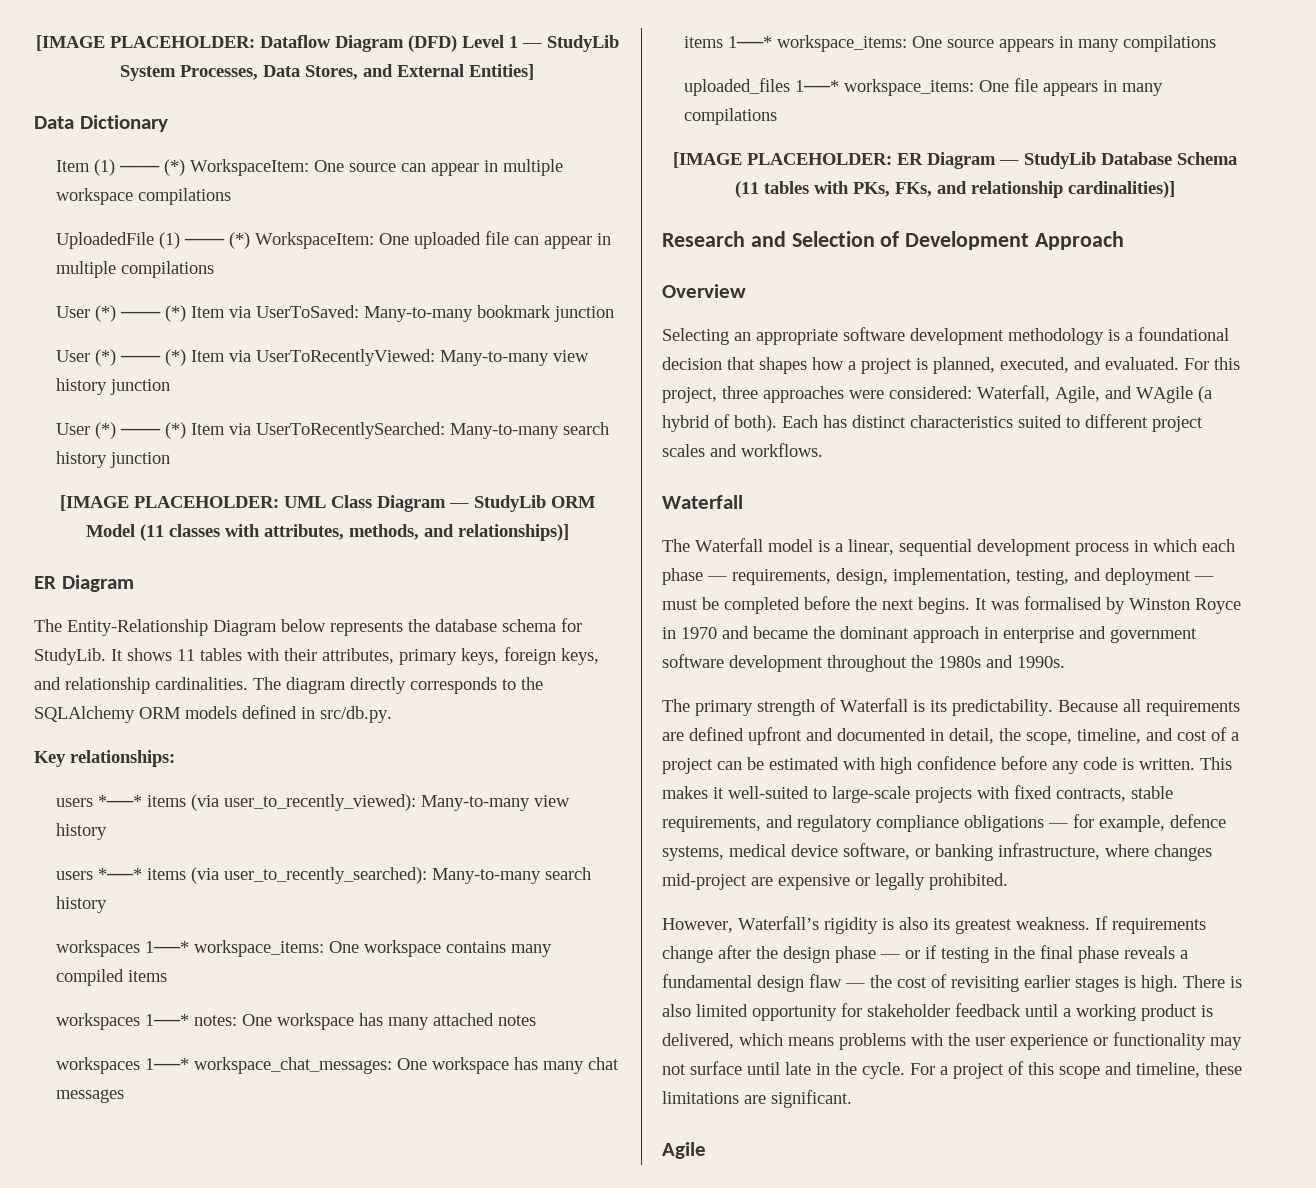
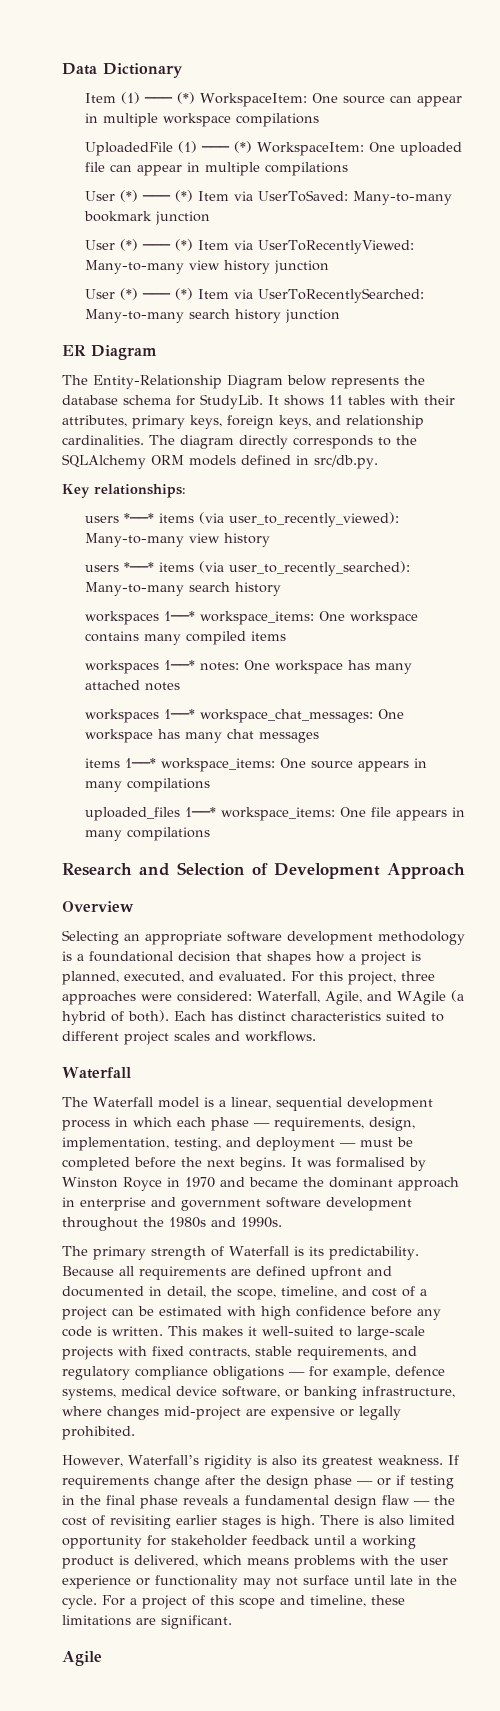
- [IMAGE PLACEHOLDER: Dataflow Diagram (DFD) Level 1 — StudyLib System Processes, Data Stores, and External Entities]
- [IMAGE PLACEHOLDER: UML Class Diagram — StudyLib ORM Model (11 classes with attributes, methods, and relationships)]
- [IMAGE PLACEHOLDER: ER Diagram — StudyLib Database Schema (11 tables with PKs, FKs, and relationship cardinalities)]

